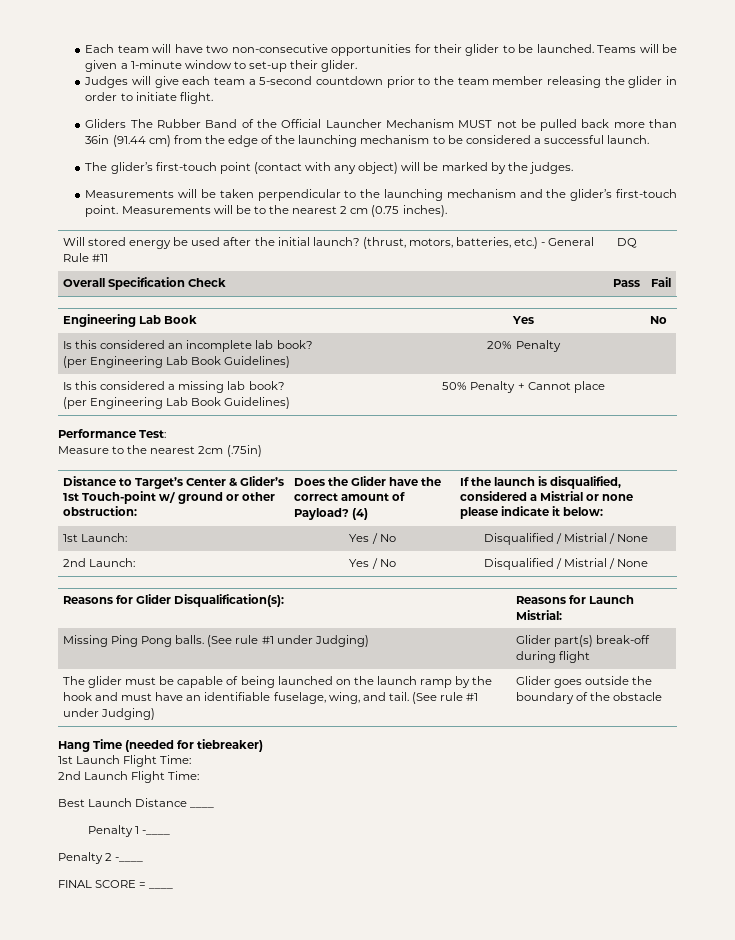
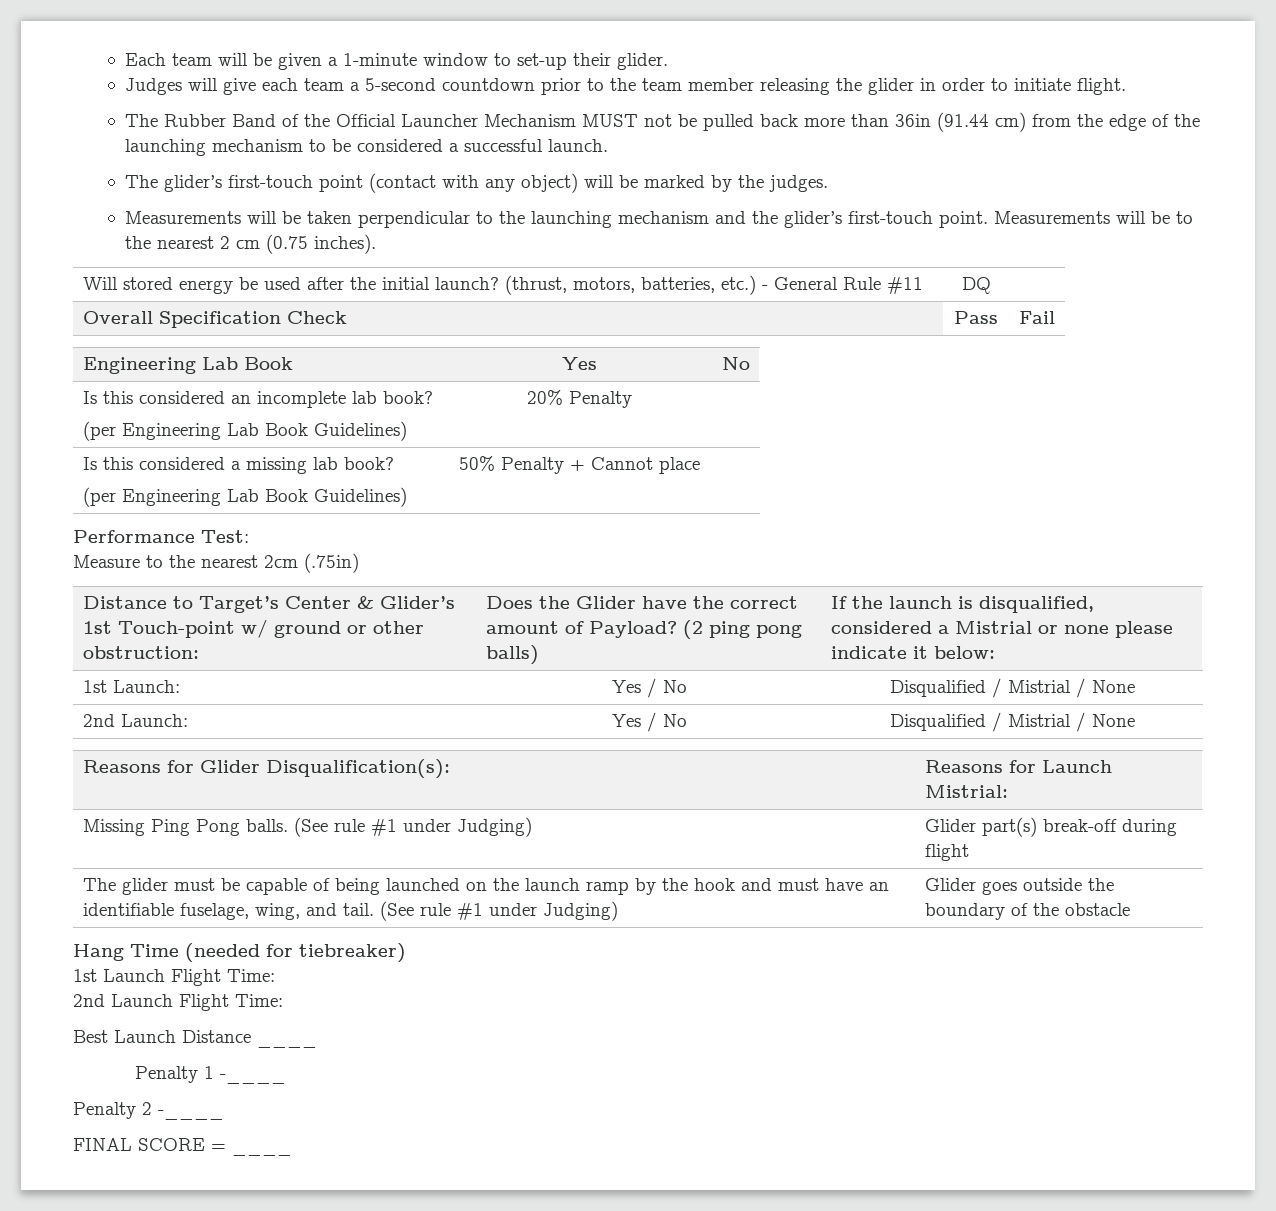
- Each team will have two non-consecutive opportunities for their glider to be launched. Teams will be given a 1-minute window to set-up their glider.
+ Each team will be given a 1-minute window to set-up their glider.
- Gliders The Rubber Band of the Official Launcher Mechanism MUST not be pulled back more than 36in (91.44 cm) from the edge of the launching mechanism to be considered a successful launch.
+ The Rubber Band of the Official Launcher Mechanism MUST not be pulled back more than 36in (91.44 cm) from the edge of the launching mechanism to be considered a successful launch.
- Distance to Target’s Center & Glider’s 1st Touch-point w/ ground or other obstruction: | Does the Glider have the correct amount of Payload? (4) | If the launch is disqualified, considered a Mistrial or none please indicate it below:
+ Distance to Target’s Center & Glider’s 1st Touch-point w/ ground or other obstruction: | Does the Glider have the correct amount of Payload? (2 ping pong balls) | If the launch is disqualified, considered a Mistrial or none please indicate it below:

